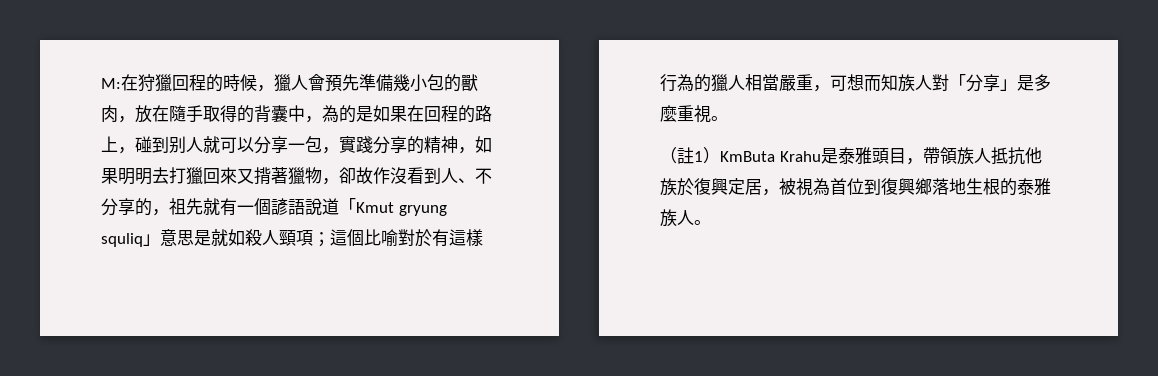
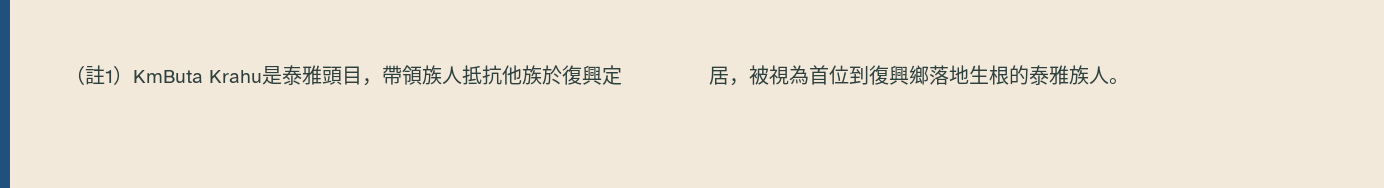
- M:在狩獵回程的時候，獵人會預先準備幾小包的獸肉，放在隨手取得的背囊中，為的是如果在回程的路上，碰到别人就可以分享一包，實踐分享的精神，如果明明去打獵回來又揹著獵物，卻故作沒看到人、不分享的，祖先就有一個諺語說道「Kmut gryung squliq」意思是就如殺人頸項；這個比喻對於有這樣行為的獵人相當嚴重，可想而知族人對「分享」是多麼重視。

